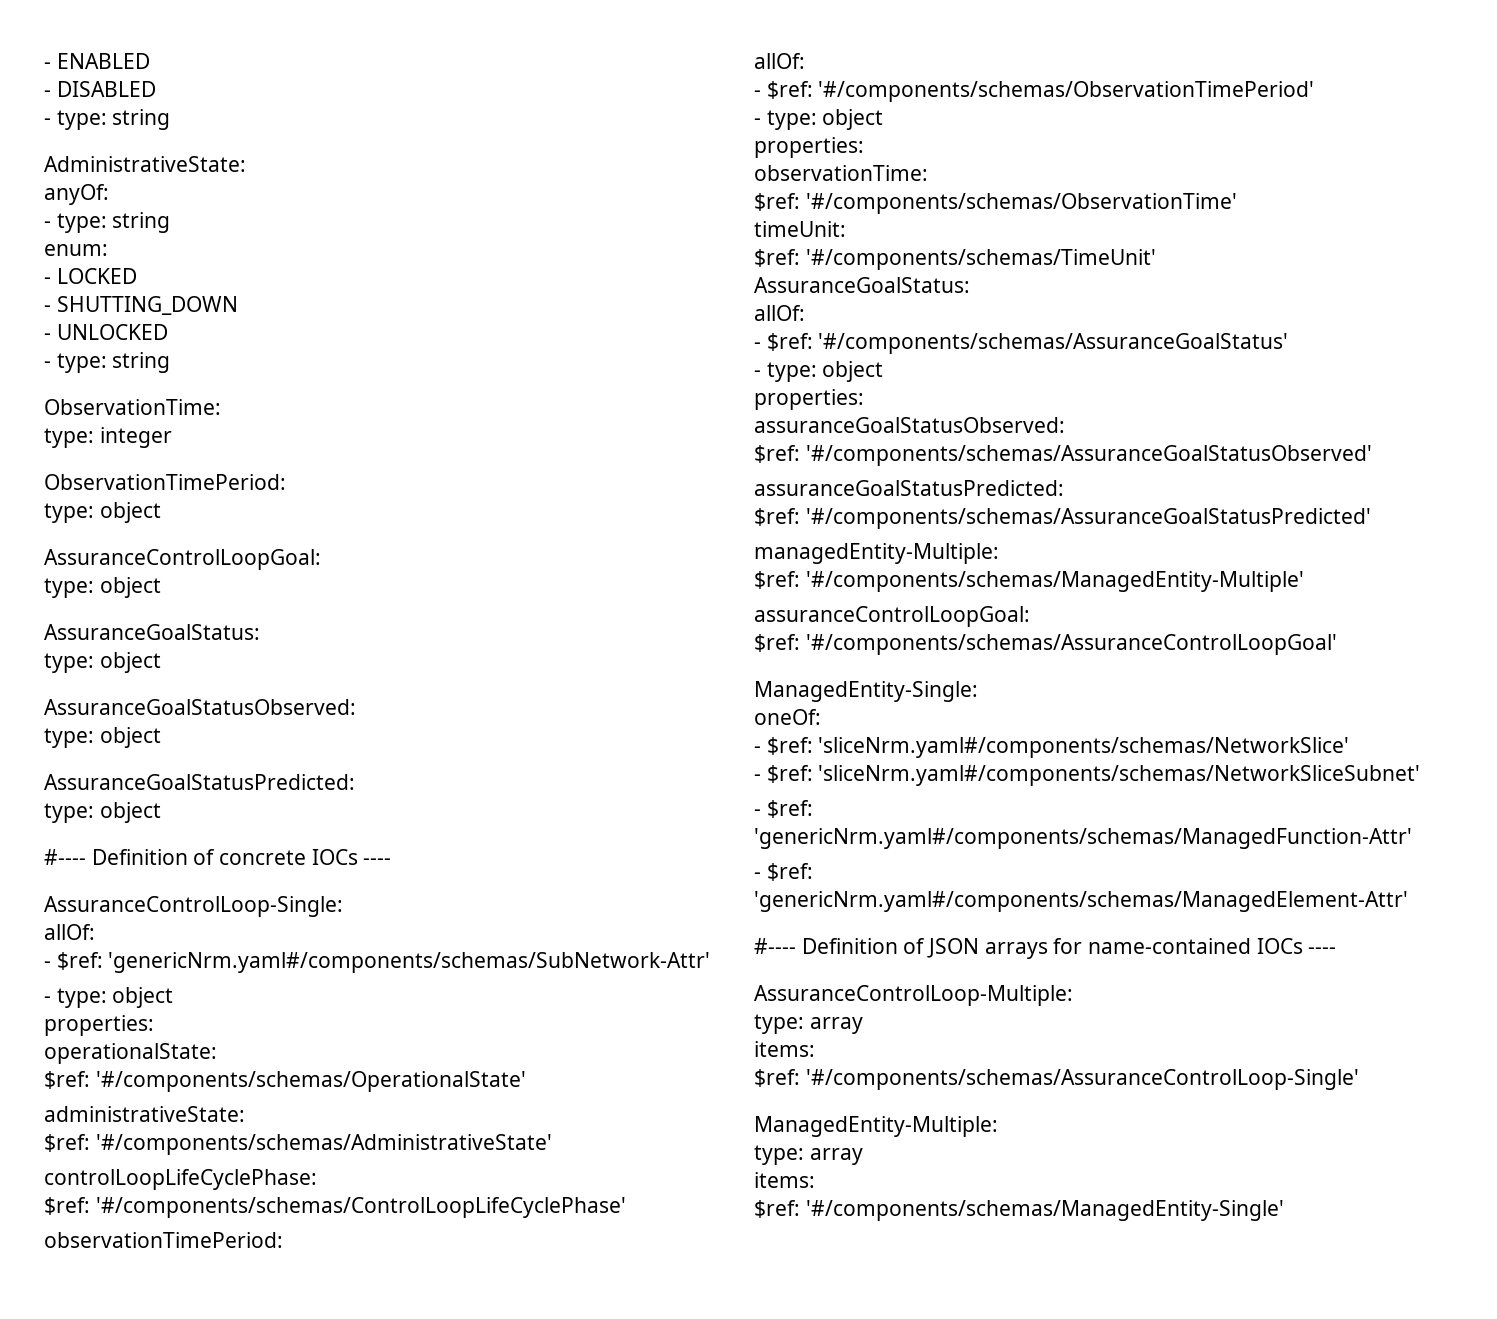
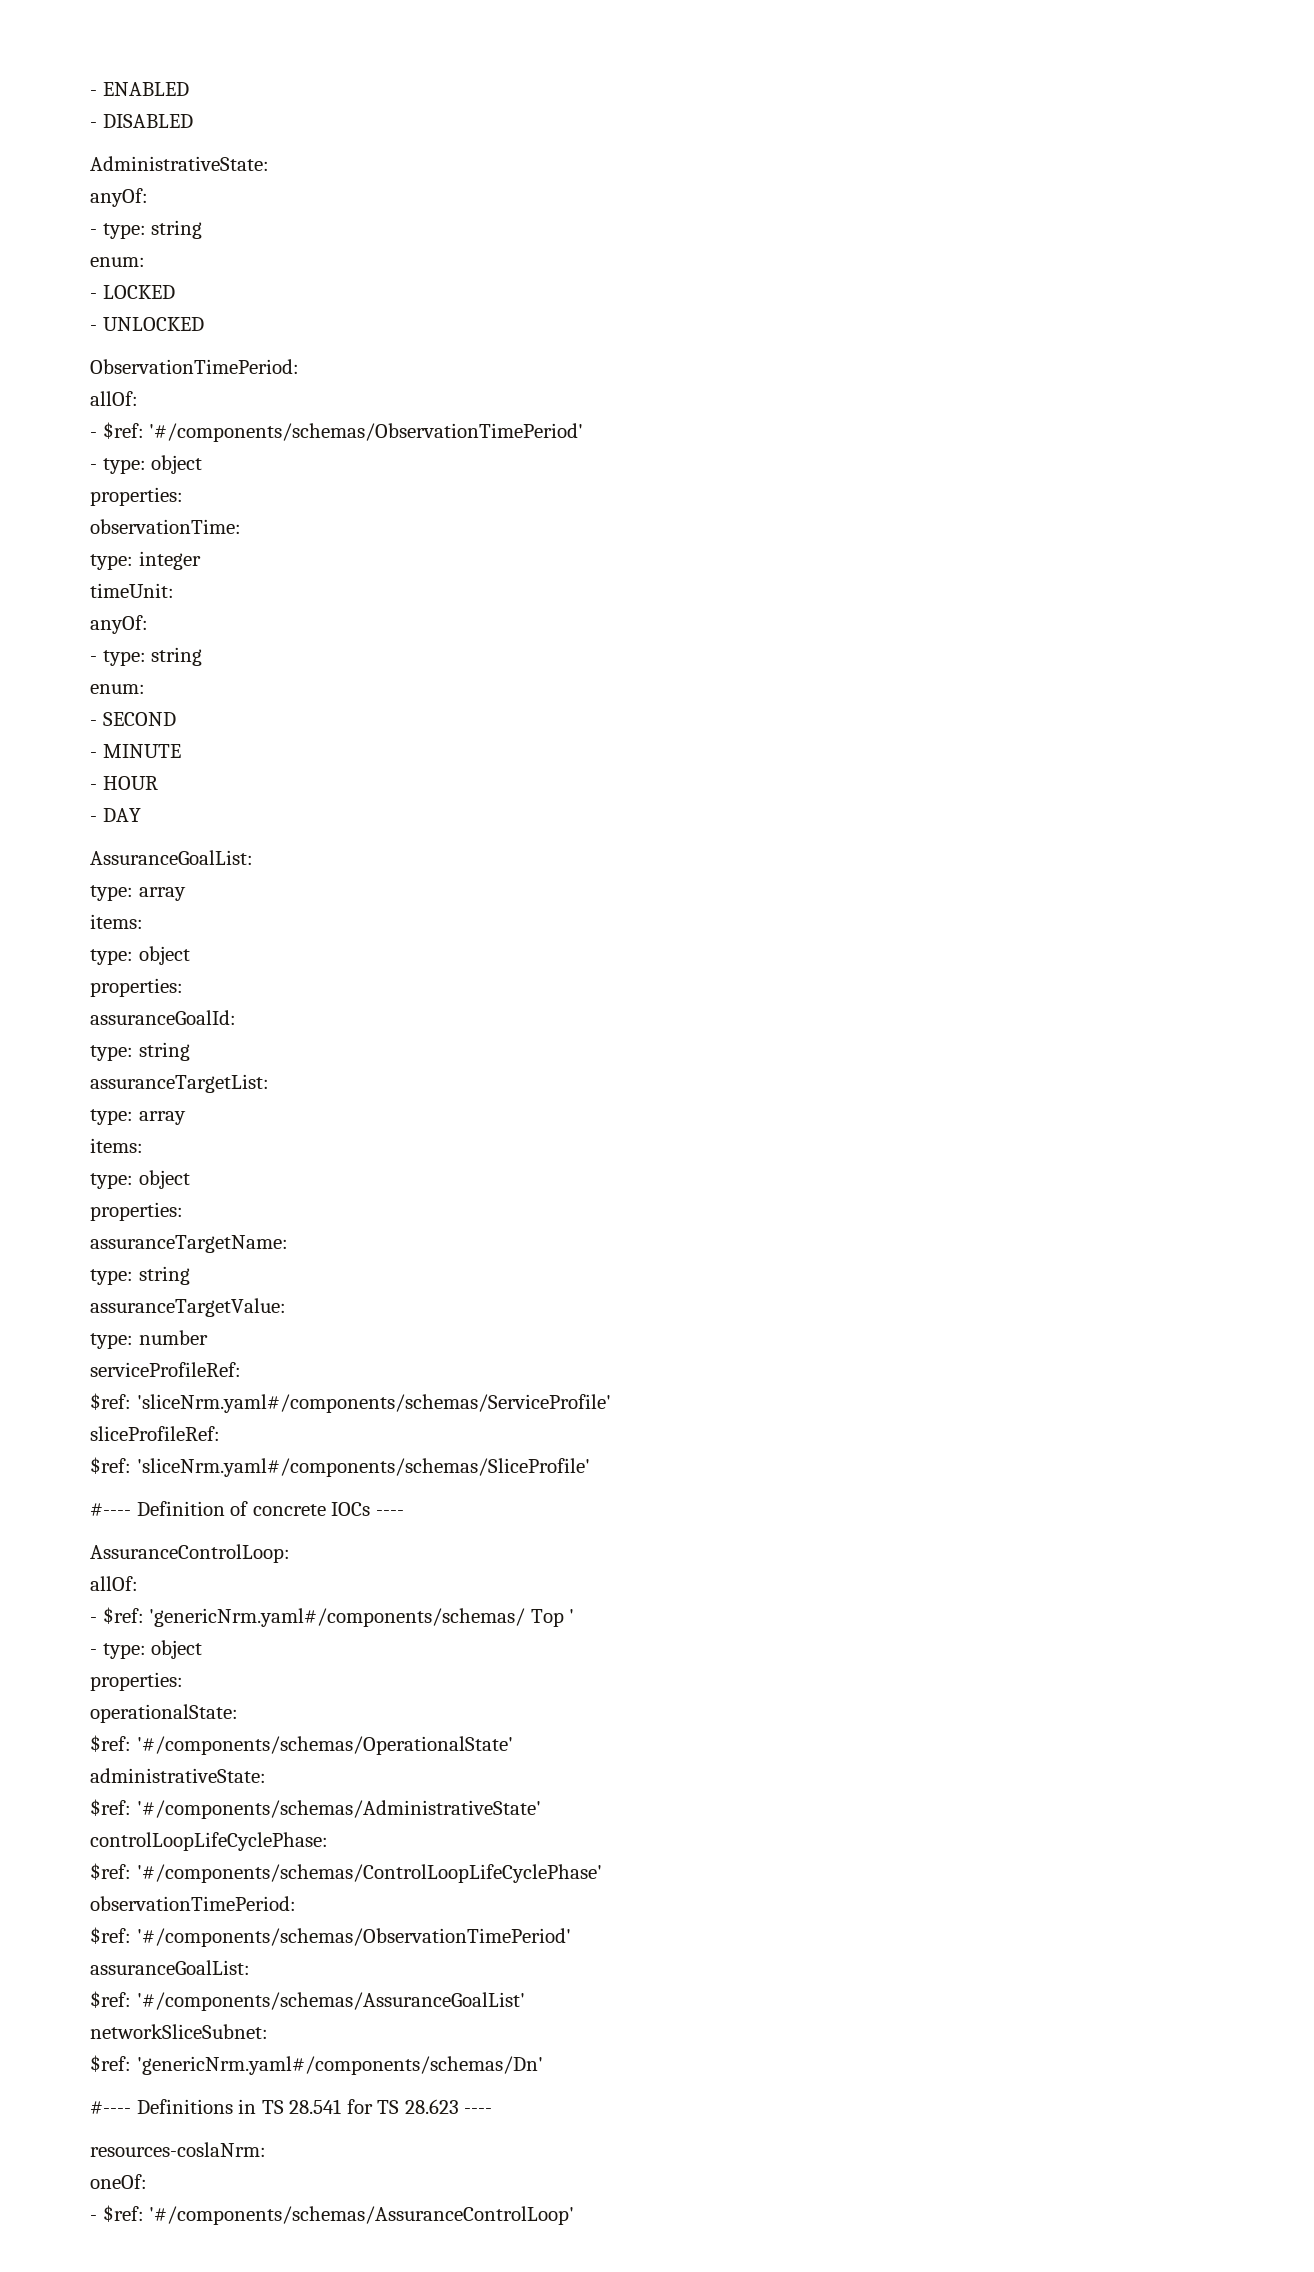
  - DISABLED
- - type: string
- - SHUTTING_DOWN
  - UNLOCKED
+ ObservationTimePeriod:
+ allOf:
+ - $ref: '#/components/schemas/ObservationTimePeriod'
+ - type: object
+ properties:
+ observationTime:
+ type: integer
+ timeUnit:
+ anyOf:
  - type: string
- ObservationTime:
- type: integer
- ObservationTimePeriod:
+ enum:
+ - SECOND
+ - MINUTE
+ - HOUR
+ - DAY
+ AssuranceGoalList:
+ type: array
+ items:
  type: object
- AssuranceControlLoopGoal:
+ properties:
+ assuranceGoalId:
+ type: string
+ assuranceTargetList:
+ type: array
+ items:
  type: object
- AssuranceGoalStatus:
- type: object
- AssuranceGoalStatusObserved:
- type: object
- AssuranceGoalStatusPredicted:
- type: object
+ properties:
+ assuranceTargetName:
+ type: string
+ assuranceTargetValue:
+ type: number
+ serviceProfileRef:
+ $ref: 'sliceNrm.yaml#/components/schemas/ServiceProfile'
+ sliceProfileRef:
+ $ref: 'sliceNrm.yaml#/components/schemas/SliceProfile'
- AssuranceControlLoop-Single:
+ AssuranceControlLoop:
  allOf:
- - $ref: 'genericNrm.yaml#/components/schemas/SubNetwork-Attr'
+ - $ref: 'genericNrm.yaml#/components/schemas/ Top '
  observationTimePeriod:
- allOf:
- - $ref: '#/components/schemas/ObservationTimePeriod'
- - type: object
- properties:
- observationTime:
- $ref: '#/components/schemas/ObservationTime'
- timeUnit:
- $ref: '#/components/schemas/TimeUnit'
- AssuranceGoalStatus:
- allOf:
- - $ref: '#/components/schemas/AssuranceGoalStatus'
- - type: object
- properties:
- assuranceGoalStatusObserved:
- $ref: '#/components/schemas/AssuranceGoalStatusObserved'
- assuranceGoalStatusPredicted:
- $ref: '#/components/schemas/AssuranceGoalStatusPredicted'
- managedEntity-Multiple:
- $ref: '#/components/schemas/ManagedEntity-Multiple'
- assuranceControlLoopGoal:
- $ref: '#/components/schemas/AssuranceControlLoopGoal'
- ManagedEntity-Single:
+ $ref: '#/components/schemas/ObservationTimePeriod'
+ assuranceGoalList:
+ $ref: '#/components/schemas/AssuranceGoalList'
+ networkSliceSubnet:
+ $ref: 'genericNrm.yaml#/components/schemas/Dn'
+ #---- Definitions in TS 28.541 for TS 28.623 ----
+ resources-coslaNrm:
  oneOf:
- - $ref: 'sliceNrm.yaml#/components/schemas/NetworkSlice'
- - $ref: 'sliceNrm.yaml#/components/schemas/NetworkSliceSubnet'
- - $ref: 'genericNrm.yaml#/components/schemas/ManagedFunction-Attr'
- - $ref: 'genericNrm.yaml#/components/schemas/ManagedElement-Attr'
- #---- Definition of JSON arrays for name-contained IOCs ----
- AssuranceControlLoop-Multiple:
- type: array
- items:
- $ref: '#/components/schemas/AssuranceControlLoop-Single'
- ManagedEntity-Multiple:
- type: array
- items:
- $ref: '#/components/schemas/ManagedEntity-Single'
+ - $ref: '#/components/schemas/AssuranceControlLoop'

